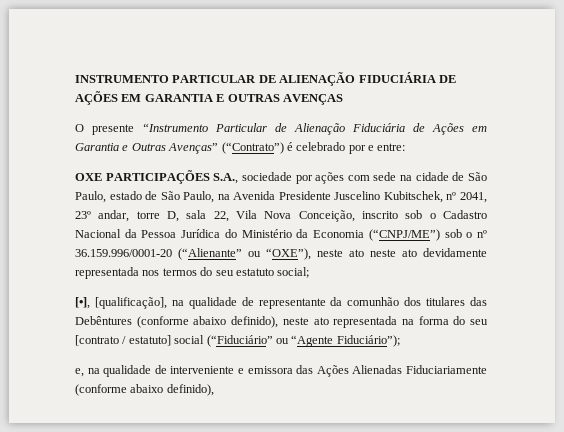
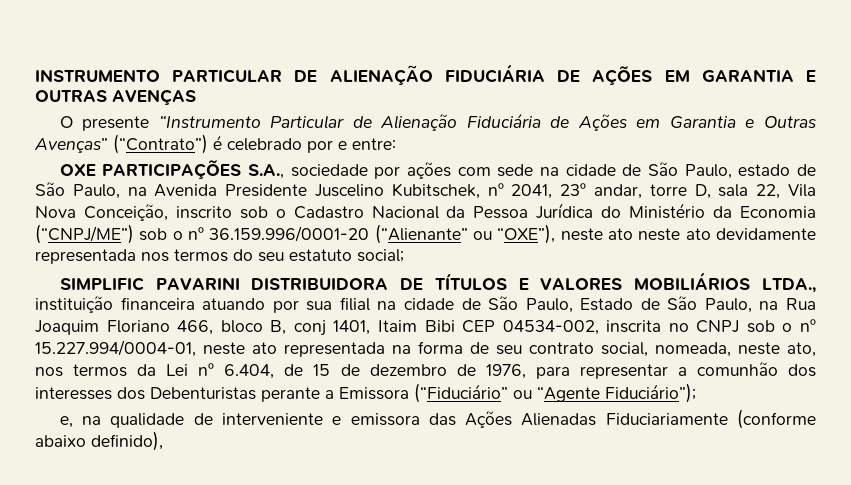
- [•], [qualificação], na qualidade de representante da comunhão dos titulares das Debêntures (conforme abaixo definido), neste ato representada na forma do seu [contrato / estatuto] social (“Fiduciário” ou “Agente Fiduciário”);
+ SIMPLIFIC PAVARINI DISTRIBUIDORA DE TÍTULOS E VALORES MOBILIÁRIOS LTDA., instituição financeira atuando por sua filial na cidade de São Paulo, Estado de São Paulo, na Rua Joaquim Floriano 466, bloco B, conj 1401, Itaim Bibi CEP 04534-002, inscrita no CNPJ sob o nº 15.227.994/0004-01, neste ato representada na forma de seu contrato social, nomeada, neste ato, nos termos da Lei nº 6.404, de 15 de dezembro de 1976, para representar a comunhão dos interesses dos Debenturistas perante a Emissora (“Fiduciário” ou “Agente Fiduciário”);

